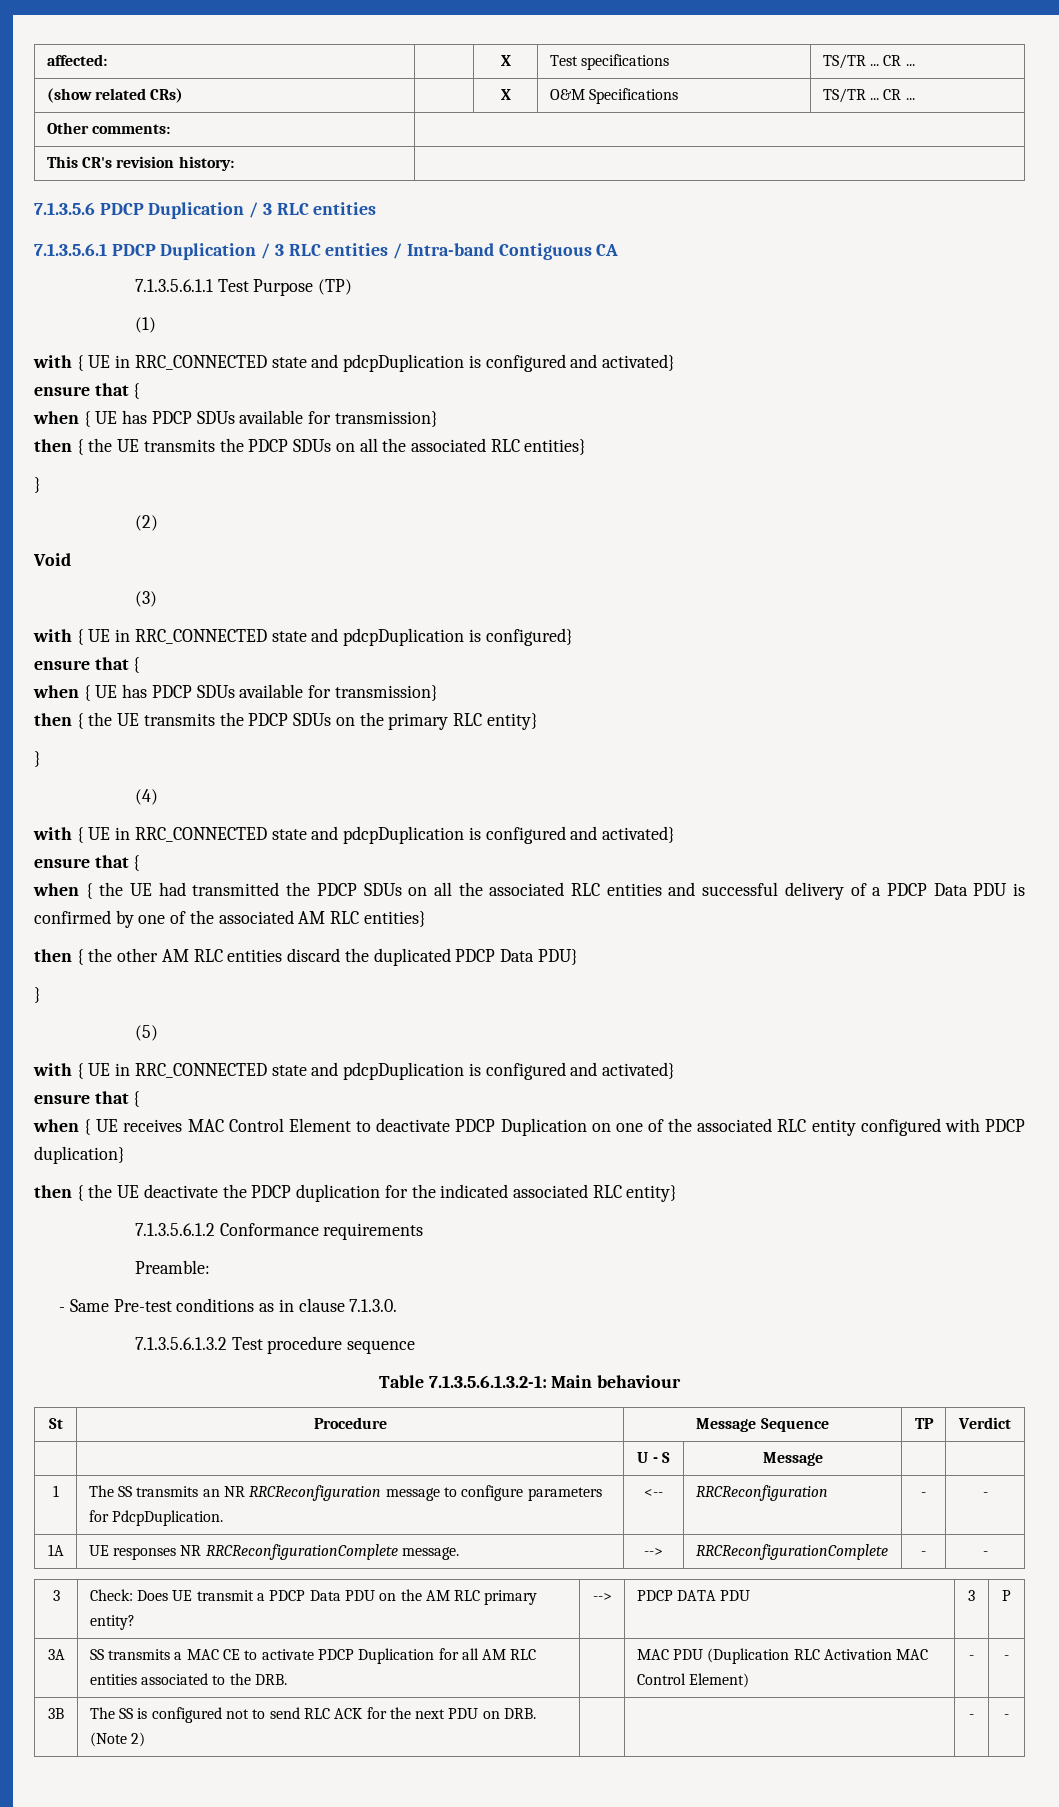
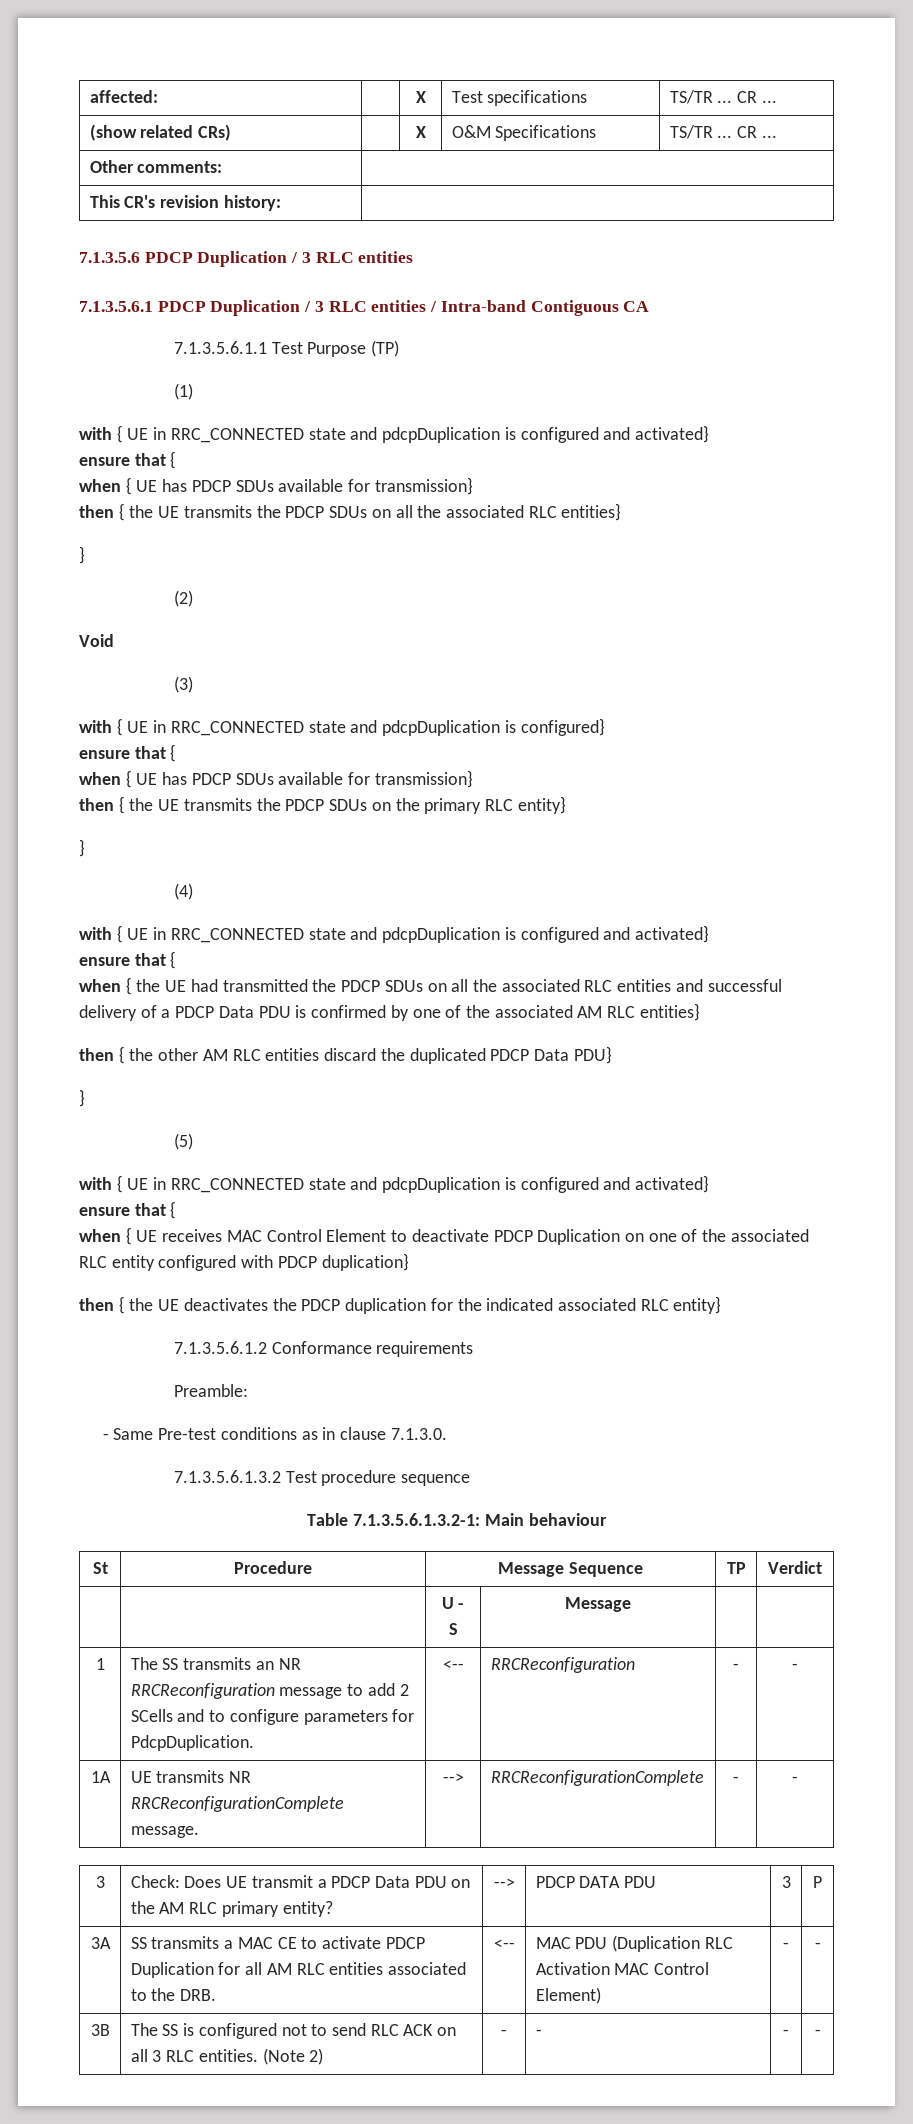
- then { the UE deactivate the PDCP duplication for the indicated associated RLC entity}
+ then { the UE deactivates the PDCP duplication for the indicated associated RLC entity}
- 1 | The SS transmits an NR RRCReconfiguration message to configure parameters for PdcpDuplication. | <-- | RRCReconfiguration | - | -
+ 1 | The SS transmits an NR RRCReconfiguration message to add 2 SCells and to configure parameters for PdcpDuplication. | <-- | RRCReconfiguration | - | -
- 1A | UE responses NR RRCReconfigurationComplete message. | --> | RRCReconfigurationComplete | - | -
+ 1A | UE transmits NR RRCReconfigurationComplete message. | --> | RRCReconfigurationComplete | - | -
- 3A | SS transmits a MAC CE to activate PDCP Duplication for all AM RLC entities associated to the DRB. | | MAC PDU (Duplication RLC Activation MAC Control Element) | - | -
+ 3A | SS transmits a MAC CE to activate PDCP Duplication for all AM RLC entities associated to the DRB. | <-- | MAC PDU (Duplication RLC Activation MAC Control Element) | - | -
- 3B | The SS is configured not to send RLC ACK for the next PDU on DRB. (Note 2) | | | - | -
+ 3B | The SS is configured not to send RLC ACK on all 3 RLC entities. (Note 2) | - | - | - | -

